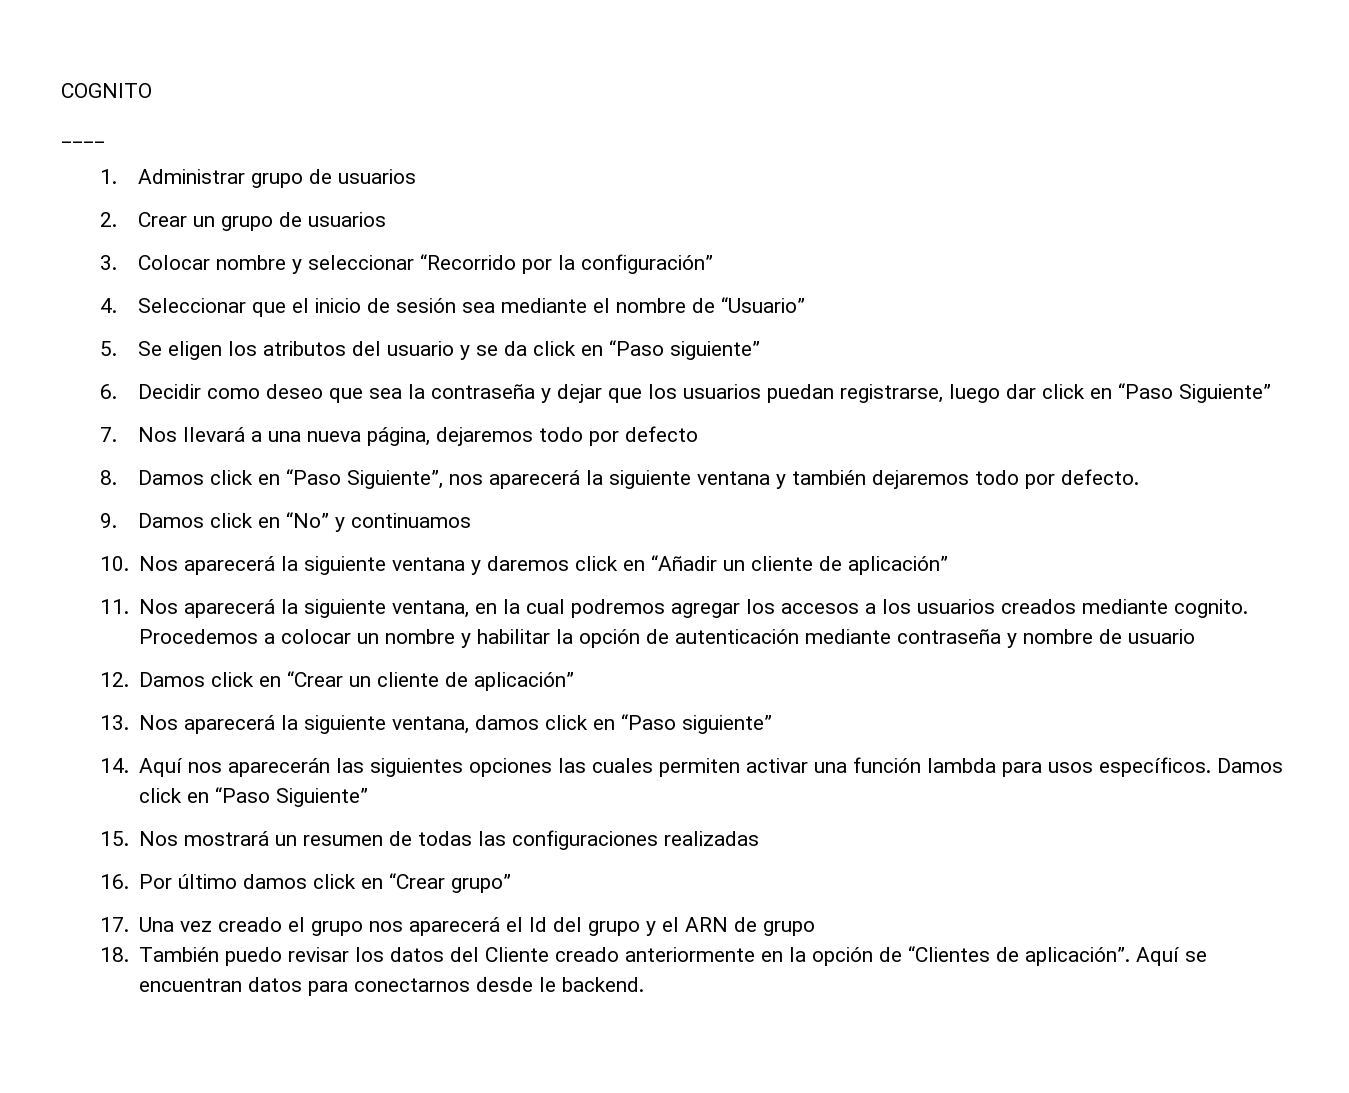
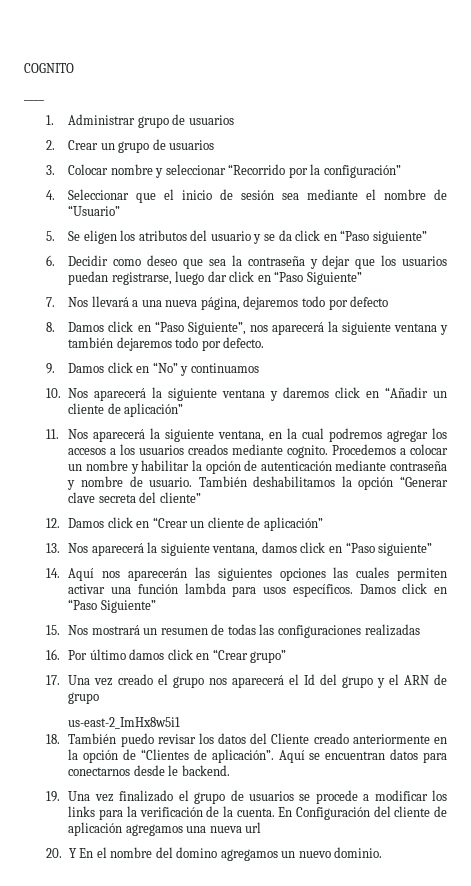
- Procedemos a colocar un nombre y habilitar la opción de autenticación mediante contraseña y nombre de usuario
+ Procedemos a colocar un nombre y habilitar la opción de autenticación mediante contraseña y nombre de usuario. También deshabilitamos la opción “Generar clave secreta del cliente”
+ us-east-2_ImHx8w5i1
+ 19. Una vez finalizado el grupo de usuarios se procede a modificar los links para la verificación de la cuenta. En Configuración del cliente de aplicación agregamos una nueva url
+ 20. Y En el nombre del domino agregamos un nuevo dominio.

